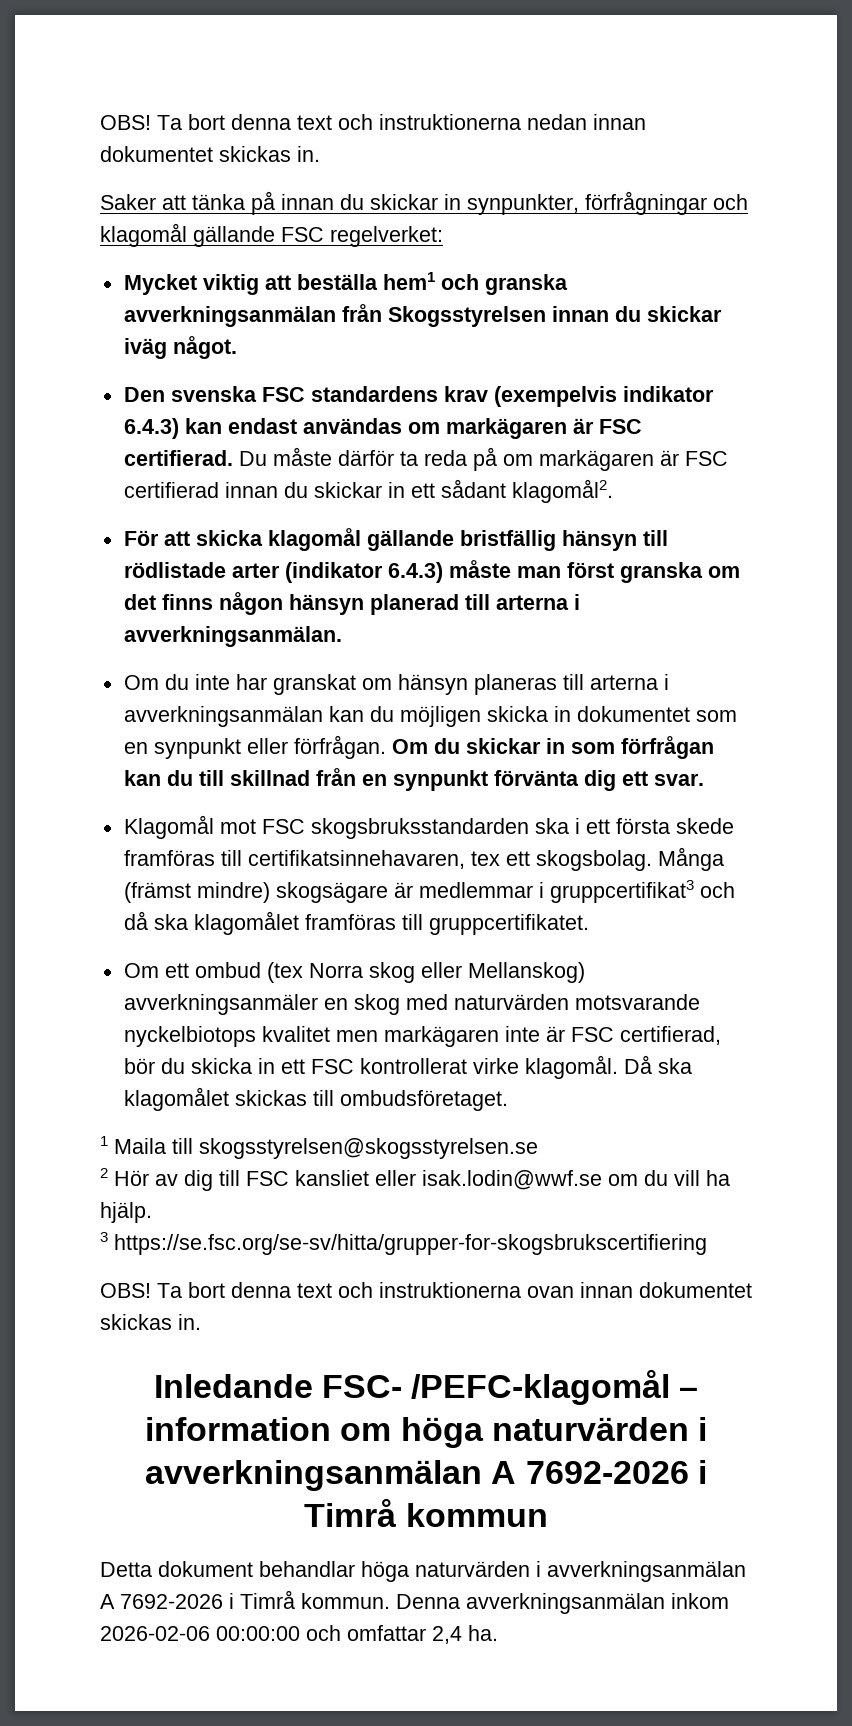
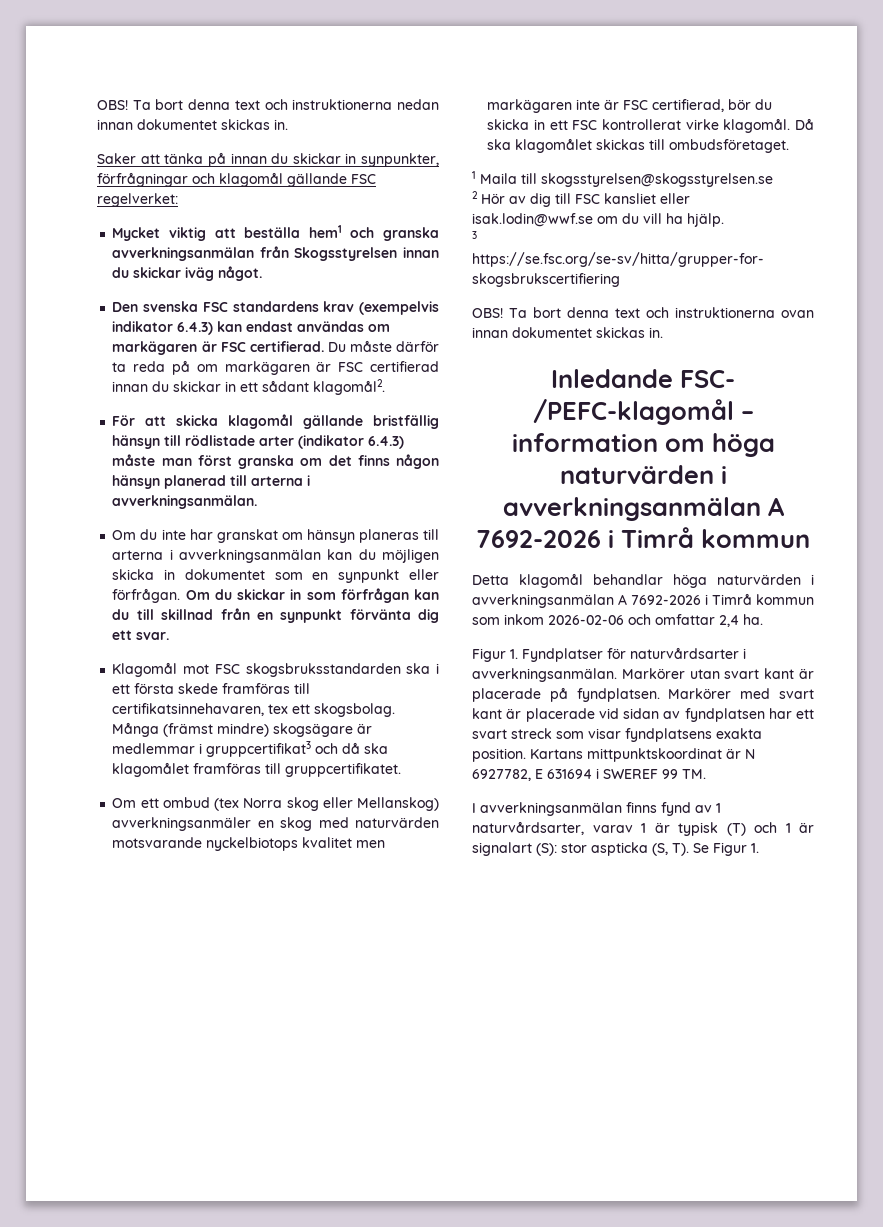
- Detta dokument behandlar höga naturvärden i avverkningsanmälan A 7692-2026 i Timrå kommun. Denna avverkningsanmälan inkom 2026-02-06 00:00:00 och omfattar 2,4 ha.
+ Detta klagomål behandlar höga naturvärden i avverkningsanmälan A 7692-2026 i Timrå kommun som inkom 2026-02-06 och omfattar 2,4 ha.
+ Figur 1. Fyndplatser för naturvårdsarter i avverkningsanmälan. Markörer utan svart kant är placerade på fyndplatsen. Markörer med svart kant är placerade vid sidan av fyndplatsen har ett svart streck som visar fyndplatsens exakta position. Kartans mittpunktskoordinat är N 6927782, E 631694 i SWEREF 99 TM.
+ I avverkningsanmälan finns fynd av 1 naturvårdsarter, varav 1 är typisk (T) och 1 är signalart (S): stor aspticka (S, T). Se Figur 1.

